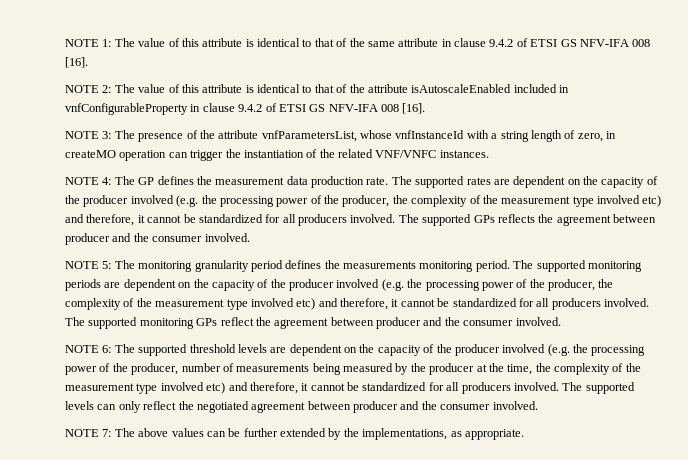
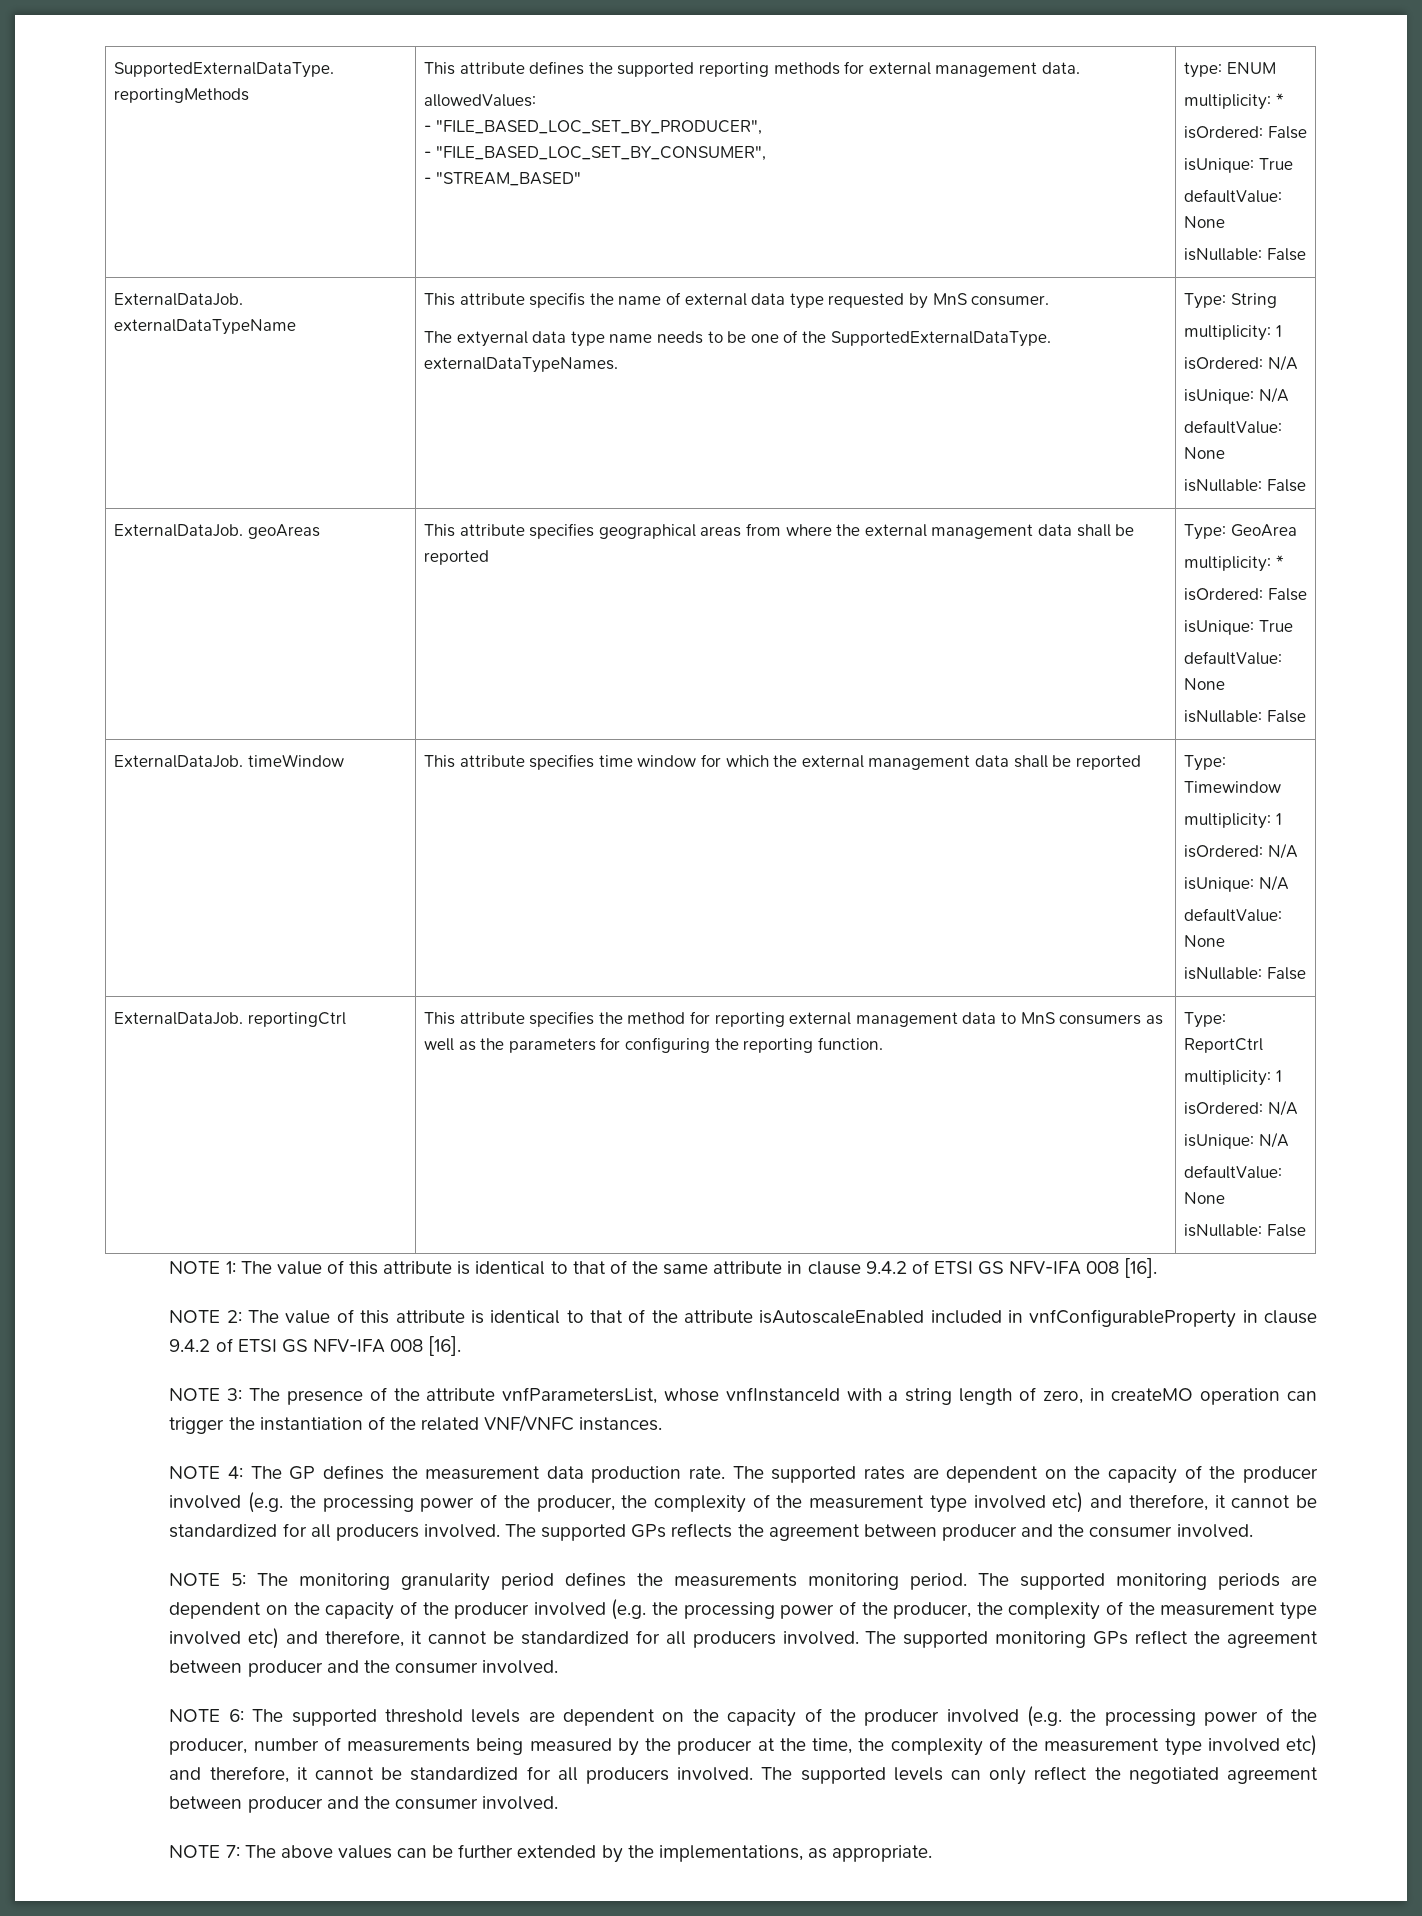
+ SupportedExternalDataType. reportingMethods | This attribute defines the supported reporting methods for external management data.
+ allowedValues:
+ - "FILE_BASED_LOC_SET_BY_PRODUCER",
+ - "FILE_BASED_LOC_SET_BY_CONSUMER",
+ - "STREAM_BASED" | type: ENUM
+ multiplicity: *
+ isOrdered: False
+ isUnique: True
+ defaultValue: None
+ isNullable: False
+ ExternalDataJob. externalDataTypeName | This attribute specifis the name of external data type requested by MnS consumer.
+ The extyernal data type name needs to be one of the SupportedExternalDataType. externalDataTypeNames. | Type: String
+ multiplicity: 1
+ isOrdered: N/A
+ isUnique: N/A
+ defaultValue: None
+ isNullable: False
+ ExternalDataJob. geoAreas | This attribute specifies geographical areas from where the external management data shall be reported | Type: GeoArea
+ multiplicity: *
+ isOrdered: False
+ isUnique: True
+ defaultValue: None
+ isNullable: False
+ ExternalDataJob. timeWindow | This attribute specifies time window for which the external management data shall be reported | Type: Timewindow
+ multiplicity: 1
+ isOrdered: N/A
+ isUnique: N/A
+ defaultValue: None
+ isNullable: False
+ ExternalDataJob. reportingCtrl | This attribute specifies the method for reporting external management data to MnS consumers as well as the parameters for configuring the reporting function. | Type: ReportCtrl
+ multiplicity: 1
+ isOrdered: N/A
+ isUnique: N/A
+ defaultValue: None
+ isNullable: False

